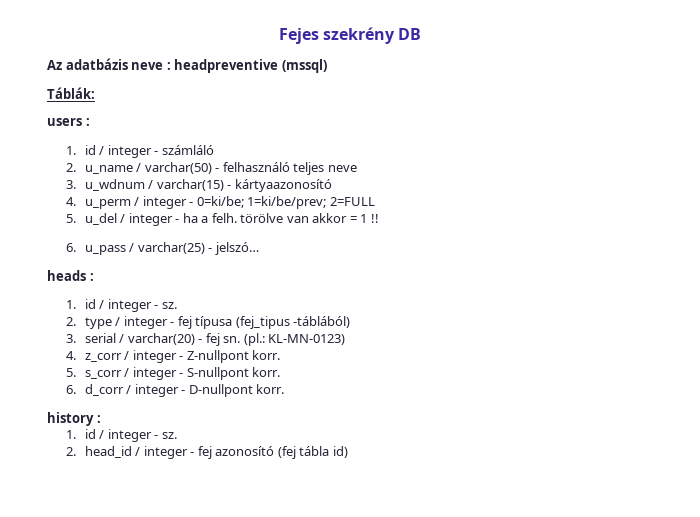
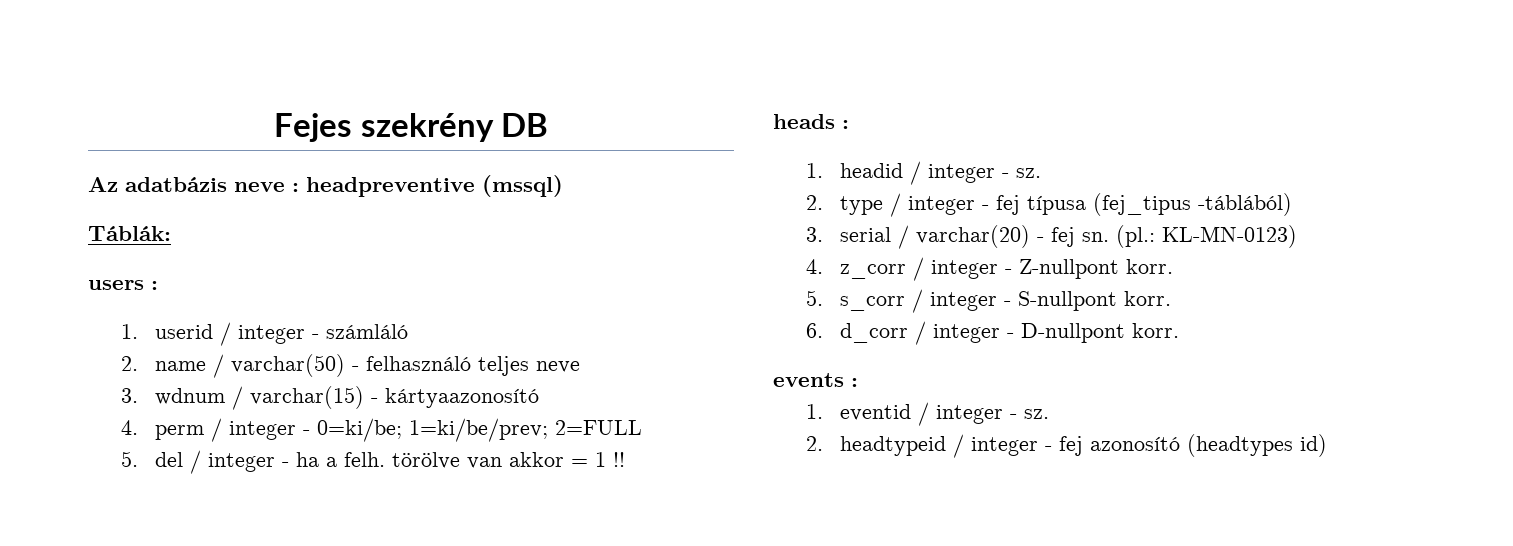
- 1. id / integer - számláló
+ 1. userid / integer - számláló
- 2. u_name / varchar(50) - felhasználó teljes neve
+ 2. name / varchar(50) - felhasználó teljes neve
- 3. u_wdnum / varchar(15) - kártyaazonosító
+ 3. wdnum / varchar(15) - kártyaazonosító
- 4. u_perm / integer - 0=ki/be; 1=ki/be/prev; 2=FULL
+ 4. perm / integer - 0=ki/be; 1=ki/be/prev; 2=FULL
- 5. u_del / integer - ha a felh. törölve van akkor = 1 !!
+ 5. del / integer - ha a felh. törölve van akkor = 1 !!
- 6. u_pass / varchar(25) - jelszó…
  heads :
- 1. id / integer - sz.
+ 1. headid / integer - sz.
- history :
- 1. id / integer - sz.
- 2. head_id / integer - fej azonosító (fej tábla id)
+ events :
+ 1. eventid / integer - sz.
+ 2. headtypeid / integer - fej azonosító (headtypes id)

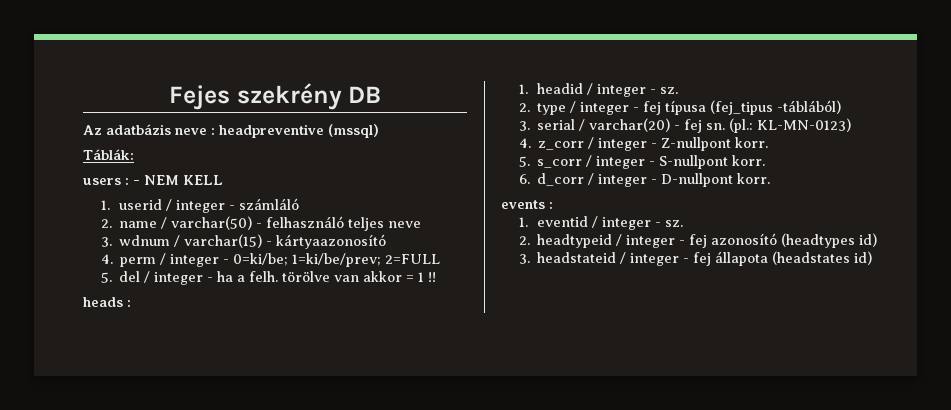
- users :
+ users : - NEM KELL
+ 3. headstateid / integer - fej állapota (headstates id)

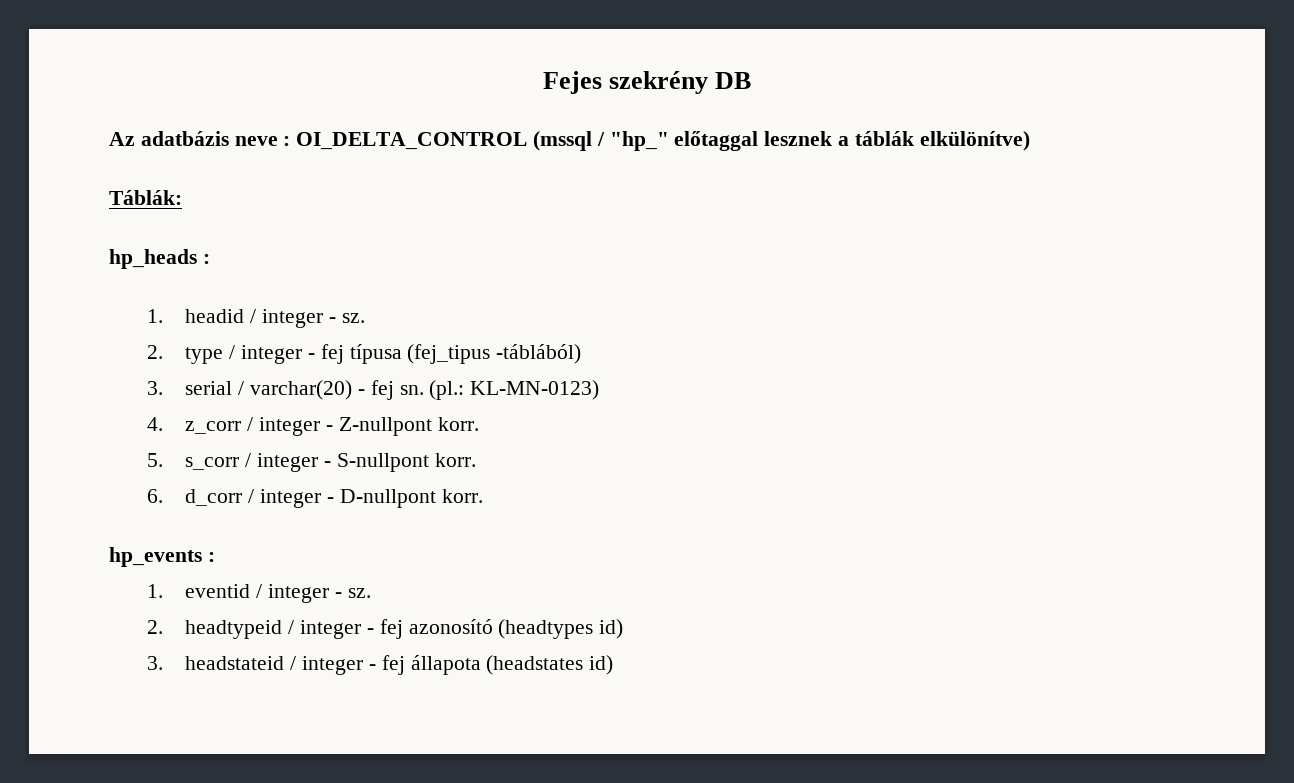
- Az adatbázis neve : headpreventive (mssql)
+ Az adatbázis neve : OI_DELTA_CONTROL (mssql / "hp_" előtaggal lesznek a táblák elkülönítve)
  Táblák:
- users : - NEM KELL
- 1. userid / integer - számláló
- 2. name / varchar(50) - felhasználó teljes neve
- 3. wdnum / varchar(15) - kártyaazonosító
- 4. perm / integer - 0=ki/be; 1=ki/be/prev; 2=FULL
- 5. del / integer - ha a felh. törölve van akkor = 1 !!
- heads :
+ hp_heads :
- events :
+ hp_events :

